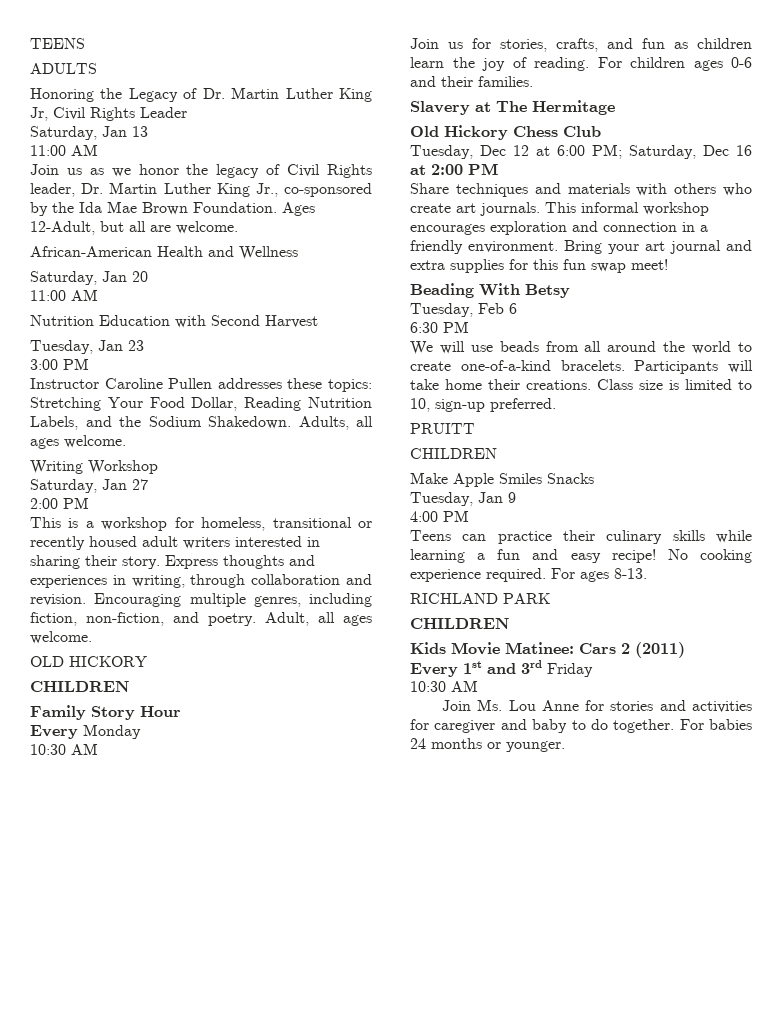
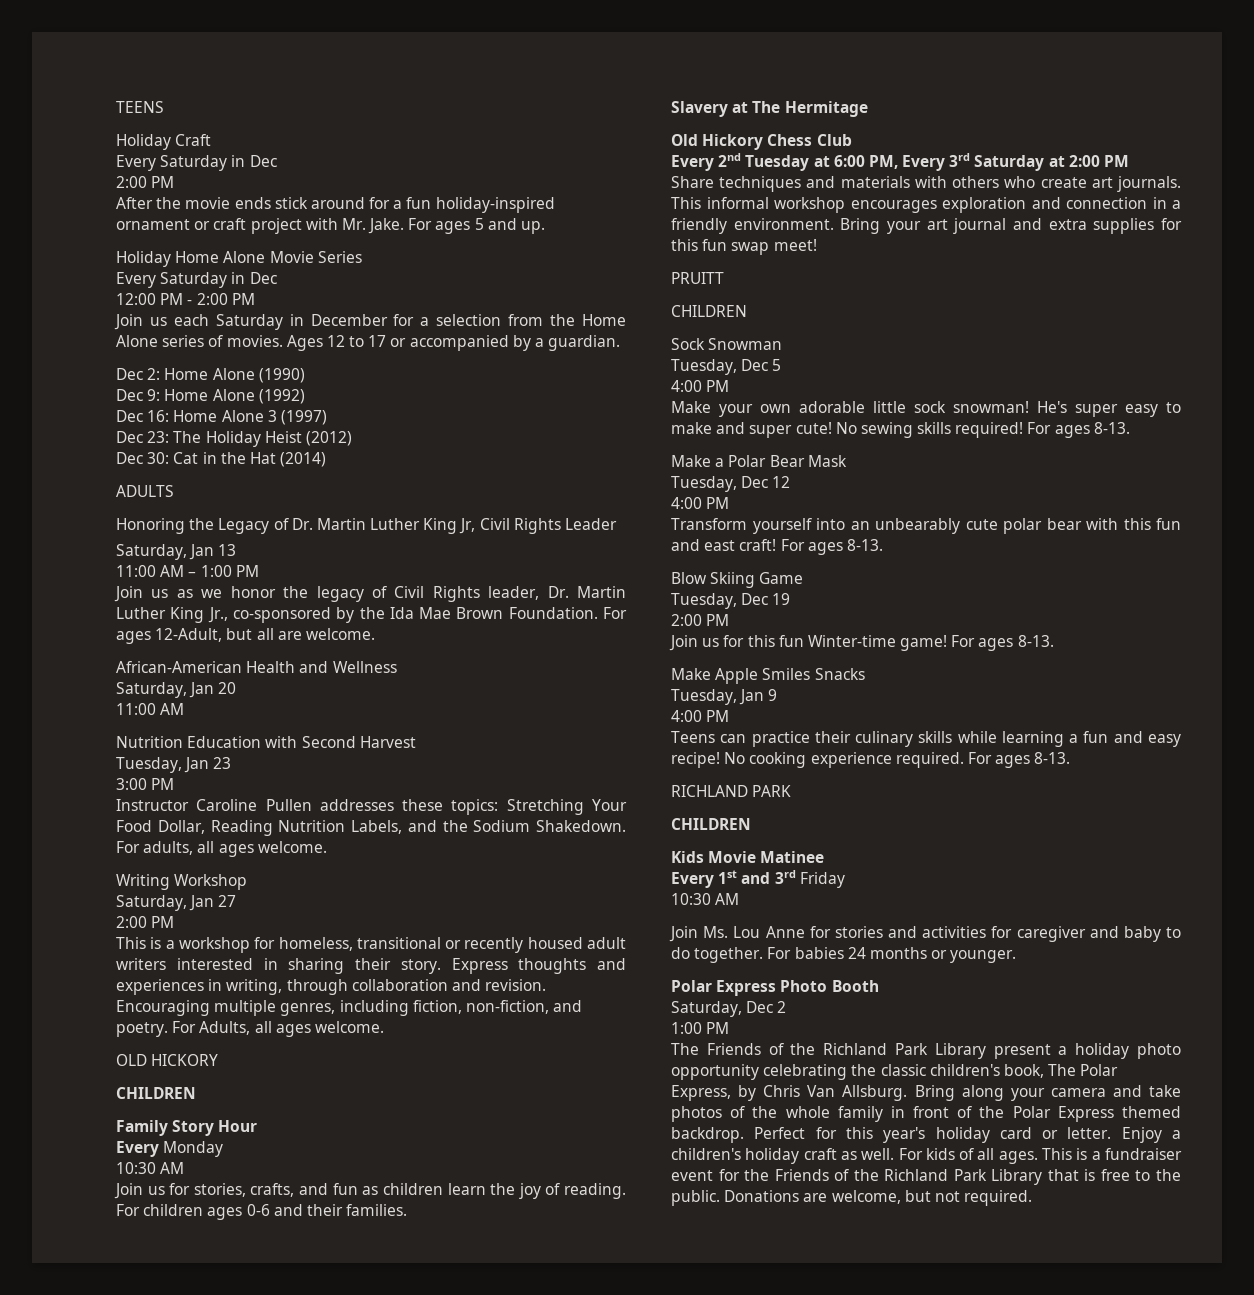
+ Holiday Craft
+ Every Saturday in Dec
+ 2:00 PM
+ After the movie ends stick around for a fun holiday-inspired ornament or craft project with Mr. Jake. For ages 5 and up.
+ Holiday Home Alone Movie Series
+ Every Saturday in Dec
+ 12:00 PM - 2:00 PM
+ Join us each Saturday in December for a selection from the Home Alone series of movies. Ages 12 to 17 or accompanied by a guardian.
+ Dec 2: Home Alone (1990)
+ Dec 9: Home Alone (1992)
+ Dec 16: Home Alone 3 (1997)
+ Dec 23: The Holiday Heist (2012)
+ Dec 30: Cat in the Hat (2014)
  Saturday, Jan 13
- 11:00 AM
+ 11:00 AM – 1:00 PM
- Ages 12-Adult, but all are welcome.
+ For ages 12-Adult, but all are welcome.
- Adults, all ages welcome.
+ For adults, all ages welcome.
- Adult, all ages welcome.
+ For Adults, all ages welcome.
- Tuesday, Dec 12 at 6:00 PM; Saturday, Dec 16 at 2:00 PM
+ Every 2nd Tuesday at 6:00 PM, Every 3rd Saturday at 2:00 PM
- Beading With Betsy
- Tuesday, Feb 6
- 6:30 PM
- We will use beads from all around the world to create one-of-a-kind bracelets. Participants will take home their creations. Class size is limited to 10, sign-up preferred.
  PRUITT
  CHILDREN
+ Sock Snowman
+ Tuesday, Dec 5
+ 4:00 PM
+ Make your own adorable little sock snowman! He's super easy to make and super cute! No sewing skills required! For ages 8-13.
+ Make a Polar Bear Mask
+ Tuesday, Dec 12
+ 4:00 PM
+ Transform yourself into an unbearably cute polar bear with this fun and east craft! For ages 8-13.
+ Blow Skiing Game
+ Tuesday, Dec 19
+ 2:00 PM
+ Join us for this fun Winter-time game! For ages 8-13.
- Kids Movie Matinee: Cars 2 (2011)
+ Kids Movie Matinee
+ Polar Express Photo Booth
+ Saturday, Dec 2
+ 1:00 PM
+ The Friends of the Richland Park Library present a holiday photo opportunity celebrating the classic children's book, The Polar Express, by Chris Van Allsburg. Bring along your camera and take photos of the whole family in front of the Polar Express themed backdrop. Perfect for this year's holiday card or letter. Enjoy a children's holiday craft as well. For kids of all ages. This is a fundraiser event for the Friends of the Richland Park Library that is free to the public. Donations are welcome, but not required.

